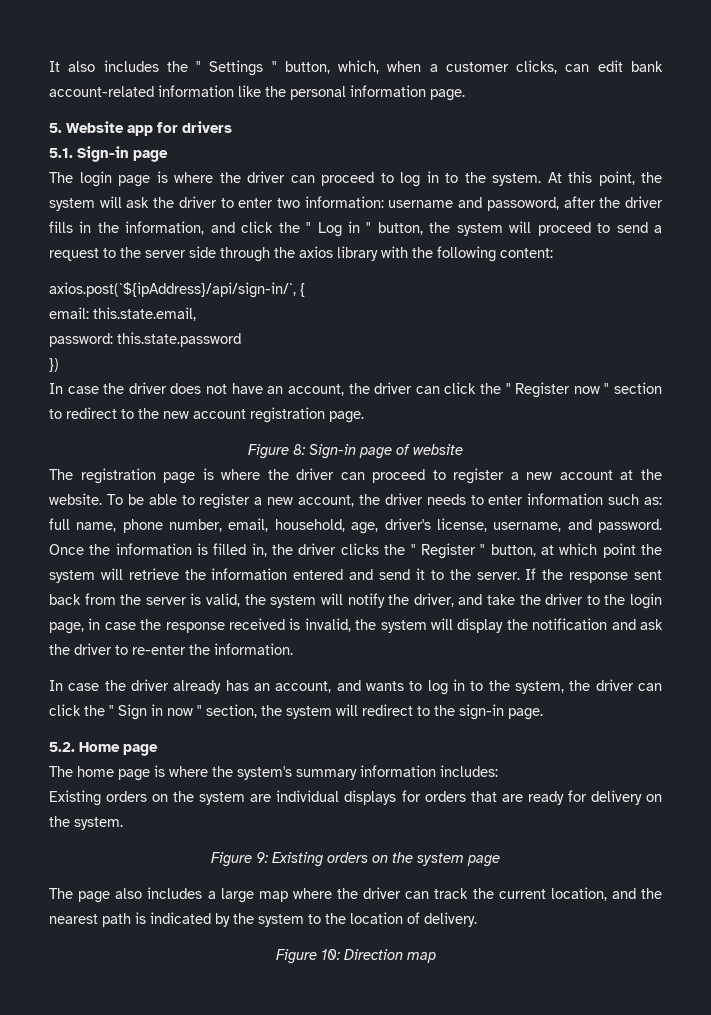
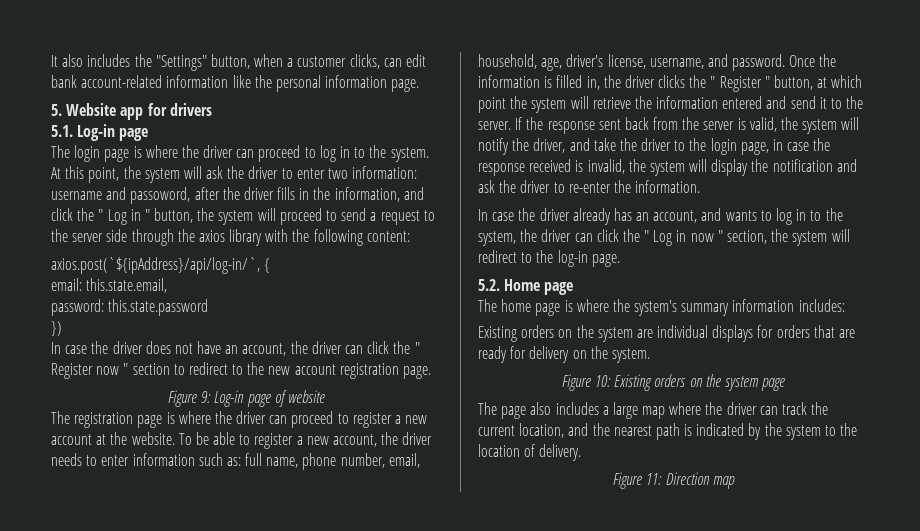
- It also includes the " Settings " button, which, when a customer clicks, can edit bank account-related information like the personal information page.
+ It also includes the "Settings" button, when a customer clicks, can edit bank account-related information like the personal information page.
- 5.1. Sign-in page
+ 5.1. Log-in page
- axios.post(`${ipAddress}/api/sign-in/`, {
+ axios.post(`${ipAddress}/api/log-in/`, {
- Figure 8: Sign-in page of website
+ Figure 9: Log-in page of website
- In case the driver already has an account, and wants to log in to the system, the driver can click the " Sign in now " section, the system will redirect to the sign-in page.
+ In case the driver already has an account, and wants to log in to the system, the driver can click the " Log in now " section, the system will redirect to the log-in page.
- Figure 9: Existing orders on the system page
+ Figure 10: Existing orders on the system page
- Figure 10: Direction map
+ Figure 11: Direction map

